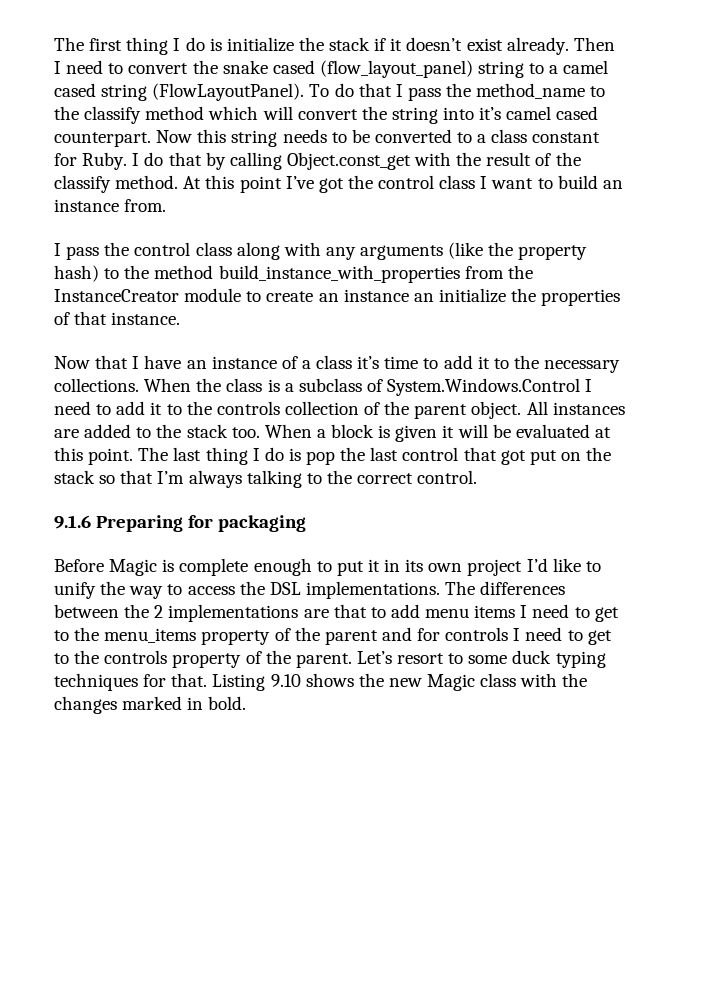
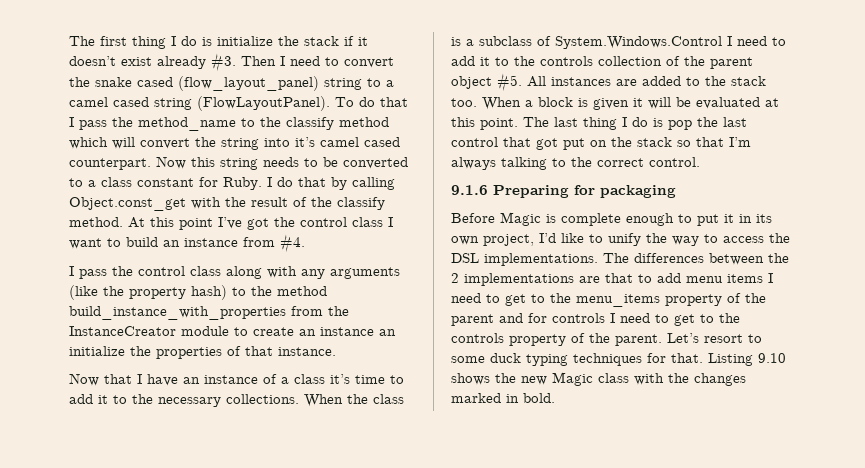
- The first thing I do is initialize the stack if it doesn’t exist already.
+ The first thing I do is initialize the stack if it doesn’t exist already #3.
- At this point I’ve got the control class I want to build an instance from.
+ At this point I’ve got the control class I want to build an instance from #4.
- When the class is a subclass of System.Windows.Control I need to add it to the controls collection of the parent object.
+ When the class is a subclass of System.Windows.Control I need to add it to the controls collection of the parent object #5.
- Before Magic is complete enough to put it in its own project I’d like to unify the way to access the DSL implementations.
+ Before Magic is complete enough to put it in its own project, I’d like to unify the way to access the DSL implementations.

